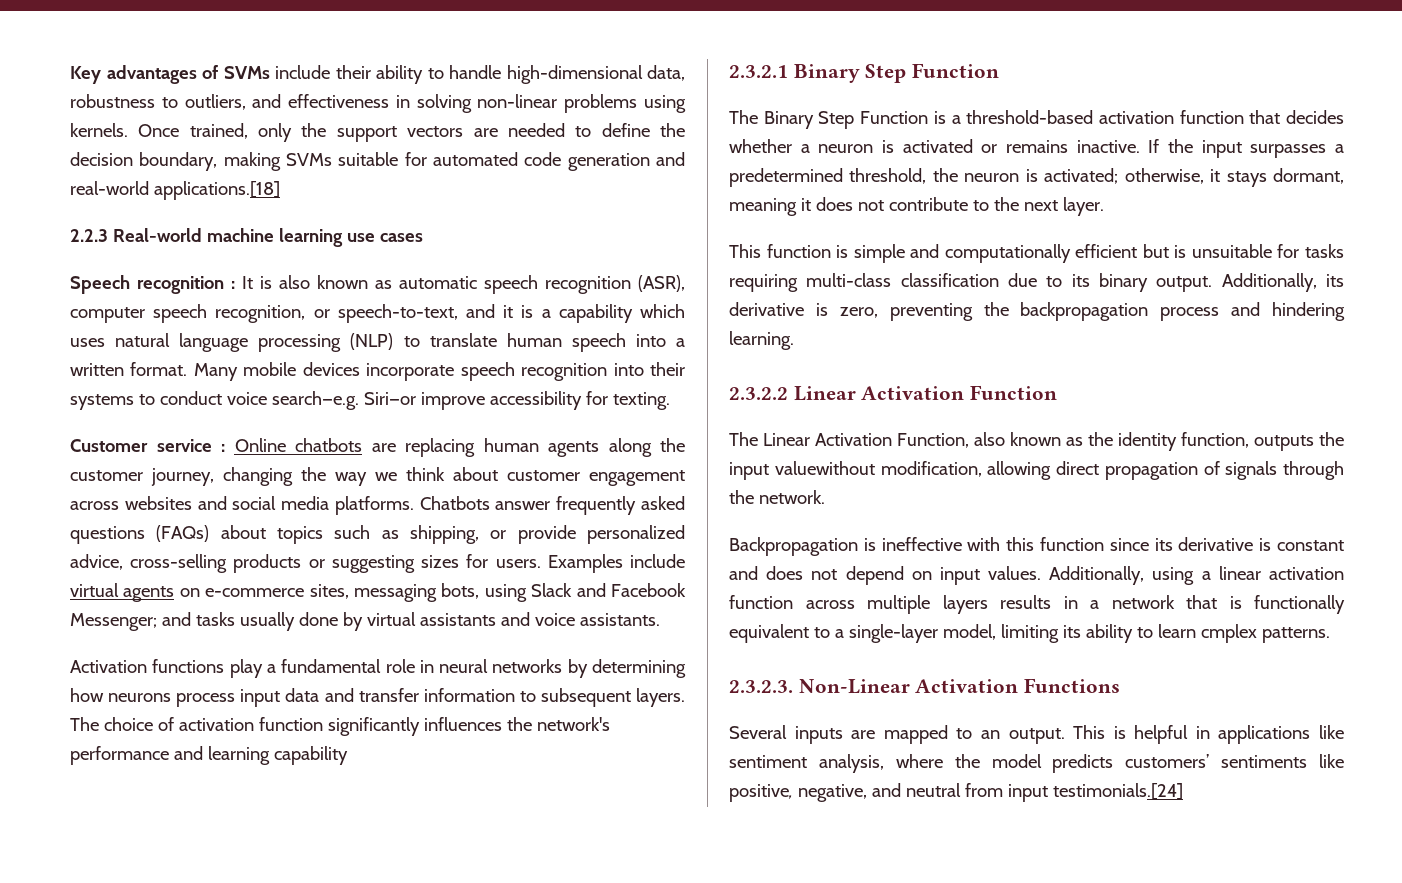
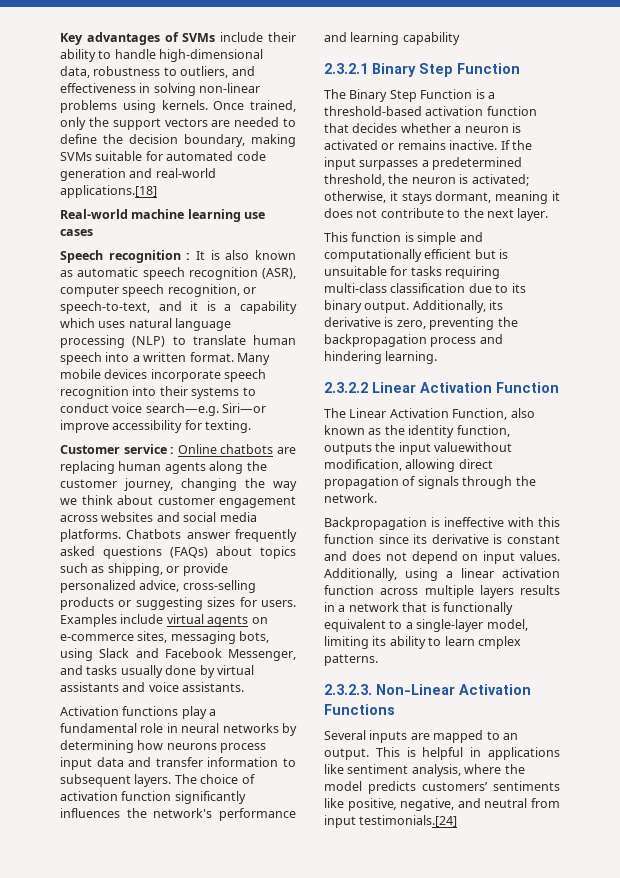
- 2.2.3 Real-world machine learning use cases
+ Real-world machine learning use cases
- Examples include virtual agents on e-commerce sites, messaging bots, using Slack and Facebook Messenger; and tasks usually done by virtual assistants and voice assistants.
+ Examples include virtual agents on e-commerce sites, messaging bots, using Slack and Facebook Messenger, and tasks usually done by virtual assistants and voice assistants.

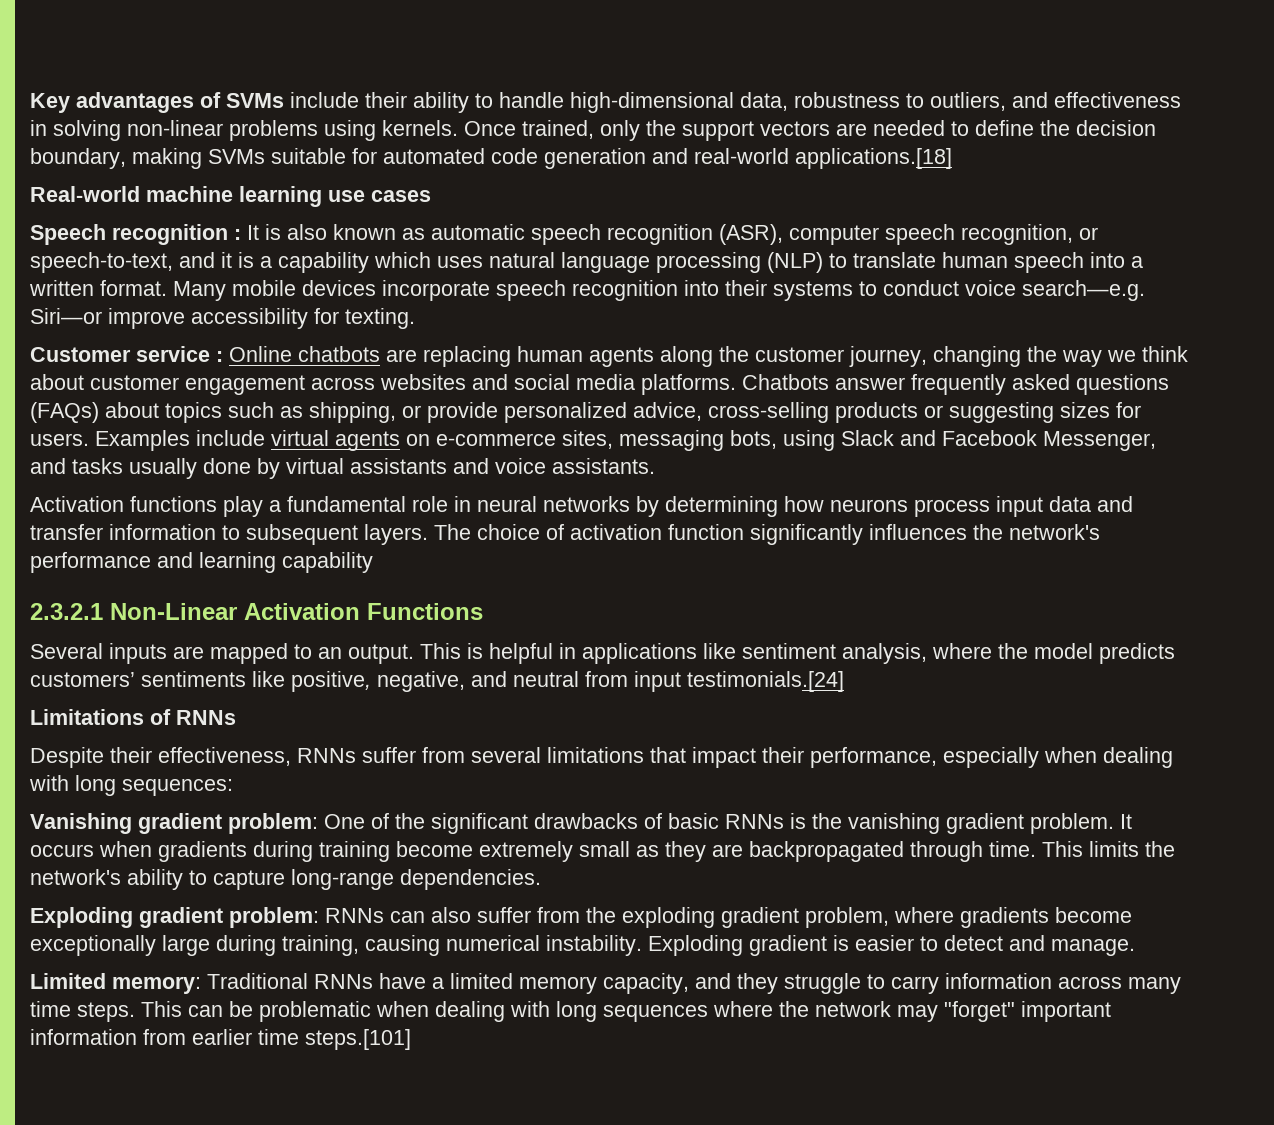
- 2.3.2.1 Binary Step Function
- The Binary Step Function is a threshold-based activation function that decides whether a neuron is activated or remains inactive. If the input surpasses a predetermined threshold, the neuron is activated; otherwise, it stays dormant, meaning it does not contribute to the next layer.
- This function is simple and computationally efficient but is unsuitable for tasks requiring multi-class classification due to its binary output. Additionally, its derivative is zero, preventing the backpropagation process and hindering learning.
- 2.3.2.2 Linear Activation Function
- The Linear Activation Function, also known as the identity function, outputs the input valuewithout modification, allowing direct propagation of signals through the network.
- Backpropagation is ineffective with this function since its derivative is constant and does not depend on input values. Additionally, using a linear activation function across multiple layers results in a network that is functionally equivalent to a single-layer model, limiting its ability to learn cmplex patterns.
- 2.3.2.3. Non-Linear Activation Functions
+ 2.3.2.1 Non-Linear Activation Functions
+ Limitations of RNNs
+ Despite their effectiveness, RNNs suffer from several limitations that impact their performance, especially when dealing with long sequences:
+ Vanishing gradient problem: One of the significant drawbacks of basic RNNs is the vanishing gradient problem. It occurs when gradients during training become extremely small as they are backpropagated through time. This limits the network's ability to capture long-range dependencies.
+ Exploding gradient problem: RNNs can also suffer from the exploding gradient problem, where gradients become exceptionally large during training, causing numerical instability. Exploding gradient is easier to detect and manage.
+ Limited memory: Traditional RNNs have a limited memory capacity, and they struggle to carry information across many time steps. This can be problematic when dealing with long sequences where the network may "forget" important information from earlier time steps.[101]

